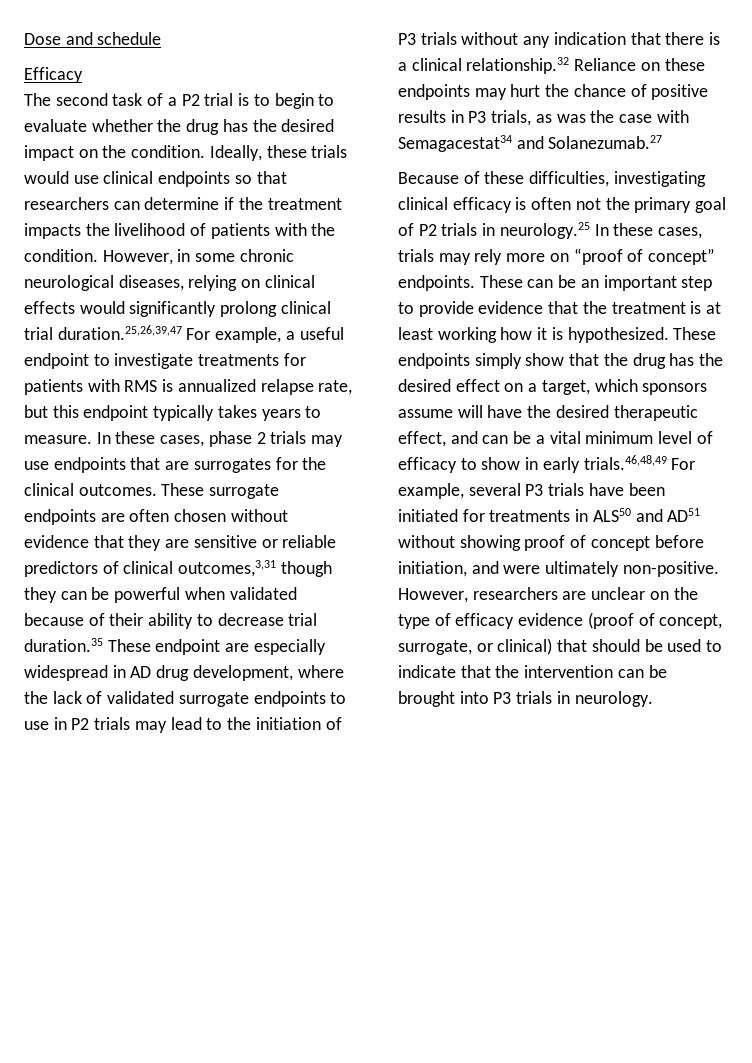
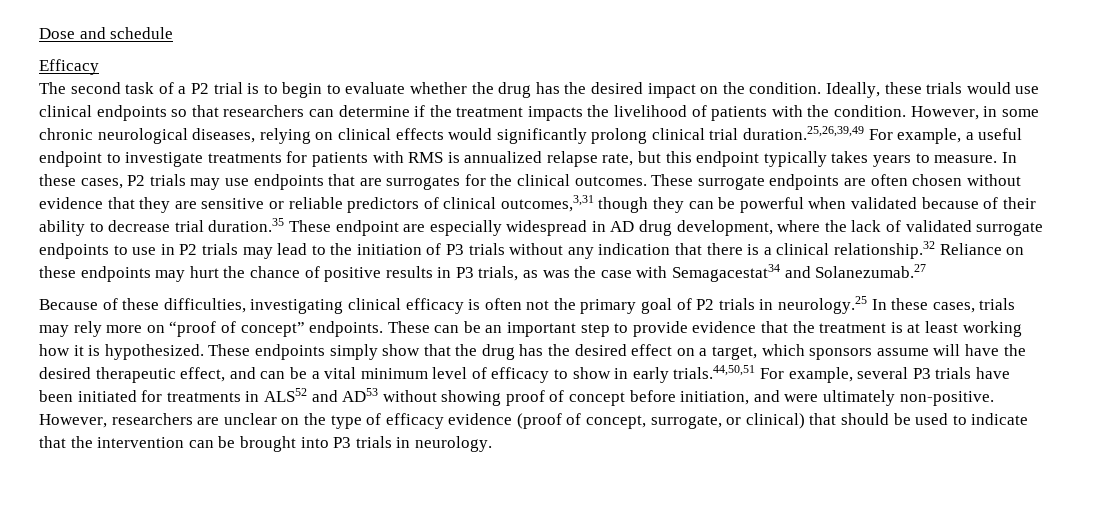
- However, in some chronic neurological diseases, relying on clinical effects would significantly prolong clinical trial duration.25,26,39,47 For example, a useful endpoint to investigate treatments for patients with RMS is annualized relapse rate, but this endpoint typically takes years to measure.
+ However, in some chronic neurological diseases, relying on clinical effects would significantly prolong clinical trial duration.25,26,39,49 For example, a useful endpoint to investigate treatments for patients with RMS is annualized relapse rate, but this endpoint typically takes years to measure.
- In these cases, phase 2 trials may use endpoints that are surrogates for the clinical outcomes.
+ In these cases, P2 trials may use endpoints that are surrogates for the clinical outcomes.
- These endpoints simply show that the drug has the desired effect on a target, which sponsors assume will have the desired therapeutic effect, and can be a vital minimum level of efficacy to show in early trials.46,48,49 For example, several P3 trials have been initiated for treatments in ALS50 and AD51 without showing proof of concept before initiation, and were ultimately non-positive.
+ These endpoints simply show that the drug has the desired effect on a target, which sponsors assume will have the desired therapeutic effect, and can be a vital minimum level of efficacy to show in early trials.44,50,51 For example, several P3 trials have been initiated for treatments in ALS52 and AD53 without showing proof of concept before initiation, and were ultimately non-positive.

